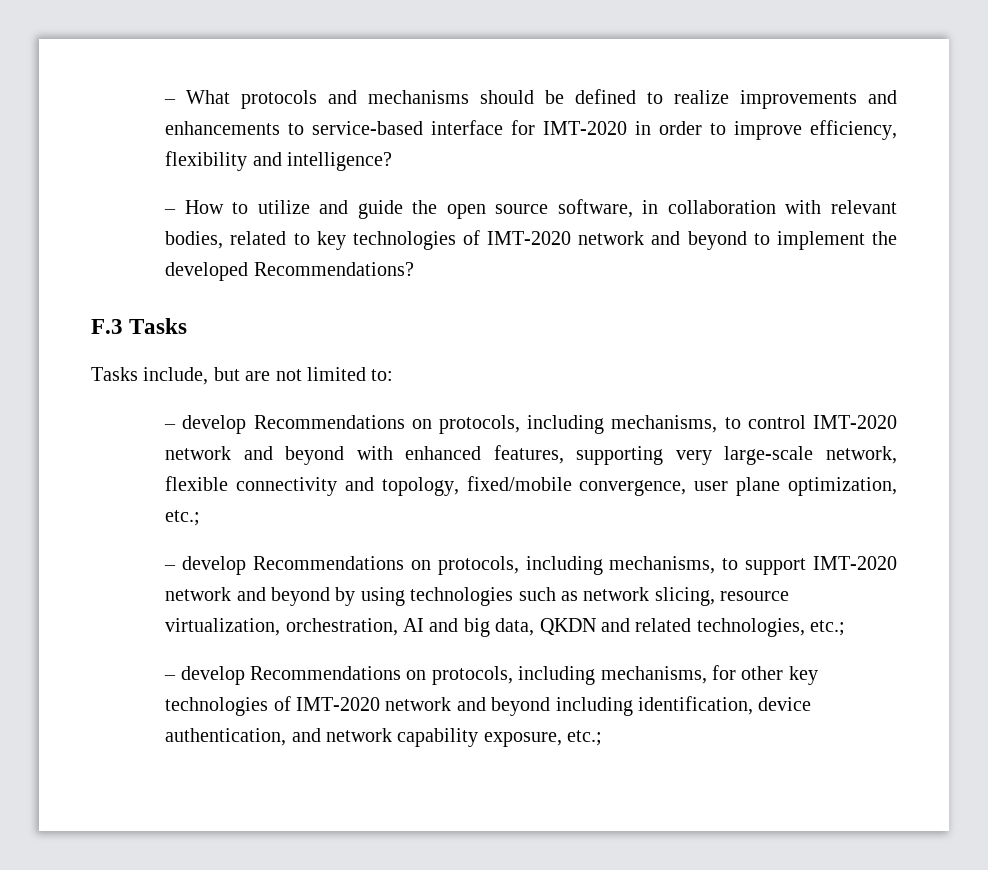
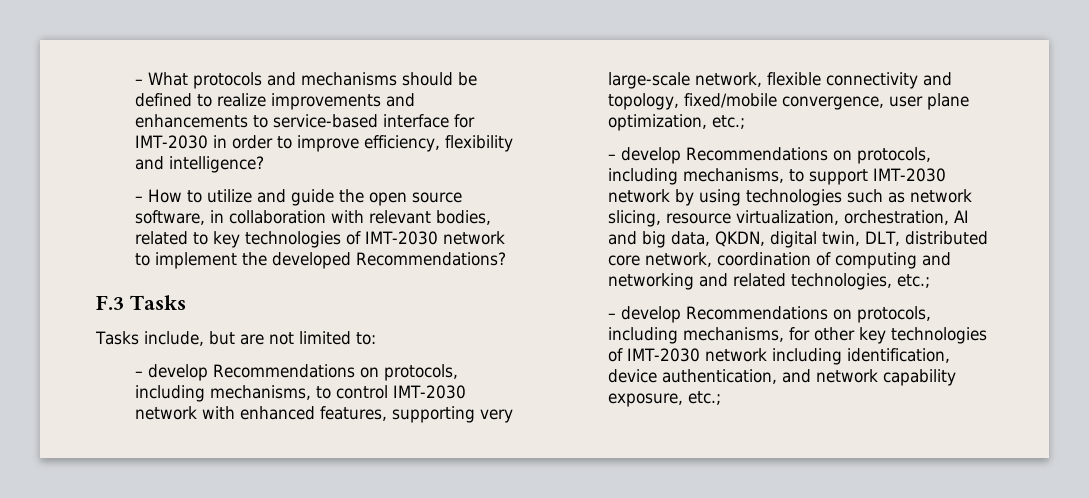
- – What protocols and mechanisms should be defined to realize improvements and enhancements to service-based interface for IMT-2020 in order to improve efficiency, flexibility and intelligence?
+ – What protocols and mechanisms should be defined to realize improvements and enhancements to service-based interface for IMT-2030 in order to improve efficiency, flexibility and intelligence?
- – How to utilize and guide the open source software, in collaboration with relevant bodies, related to key technologies of IMT-2020 network and beyond to implement the developed Recommendations?
+ – How to utilize and guide the open source software, in collaboration with relevant bodies, related to key technologies of IMT-2030 network to implement the developed Recommendations?
- – develop Recommendations on protocols, including mechanisms, to control IMT-2020 network and beyond with enhanced features, supporting very large-scale network, flexible connectivity and topology, fixed/mobile convergence, user plane optimization, etc.;
+ – develop Recommendations on protocols, including mechanisms, to control IMT-2030 network with enhanced features, supporting very large-scale network, flexible connectivity and topology, fixed/mobile convergence, user plane optimization, etc.;
- – develop Recommendations on protocols, including mechanisms, to support IMT-2020 network and beyond by using technologies such as network slicing, resource virtualization, orchestration, AI and big data, QKDN and related technologies, etc.;
+ – develop Recommendations on protocols, including mechanisms, to support IMT-2030 network by using technologies such as network slicing, resource virtualization, orchestration, AI and big data, QKDN, digital twin, DLT, distributed core network, coordination of computing and networking and related technologies, etc.;
- – develop Recommendations on protocols, including mechanisms, for other key technologies of IMT-2020 network and beyond including identification, device authentication, and network capability exposure, etc.;
+ – develop Recommendations on protocols, including mechanisms, for other key technologies of IMT-2030 network including identification, device authentication, and network capability exposure, etc.;

